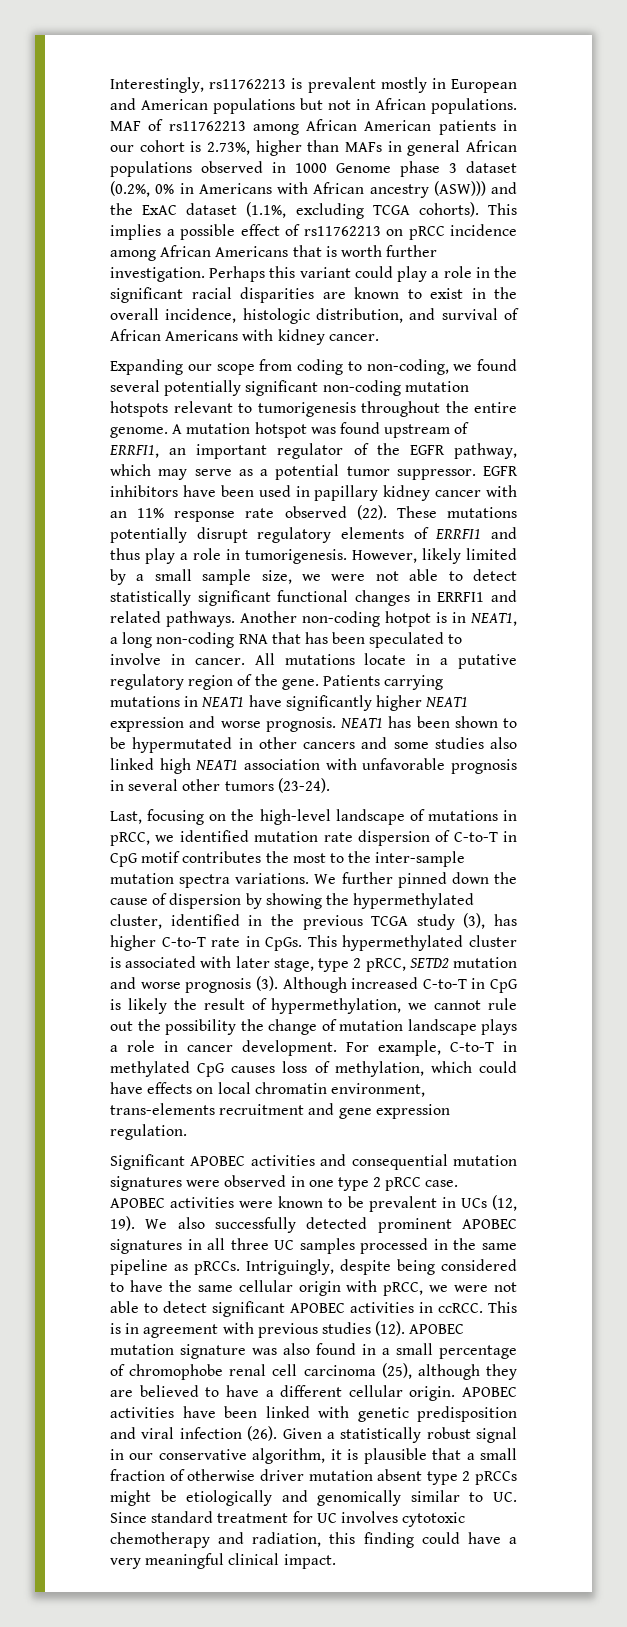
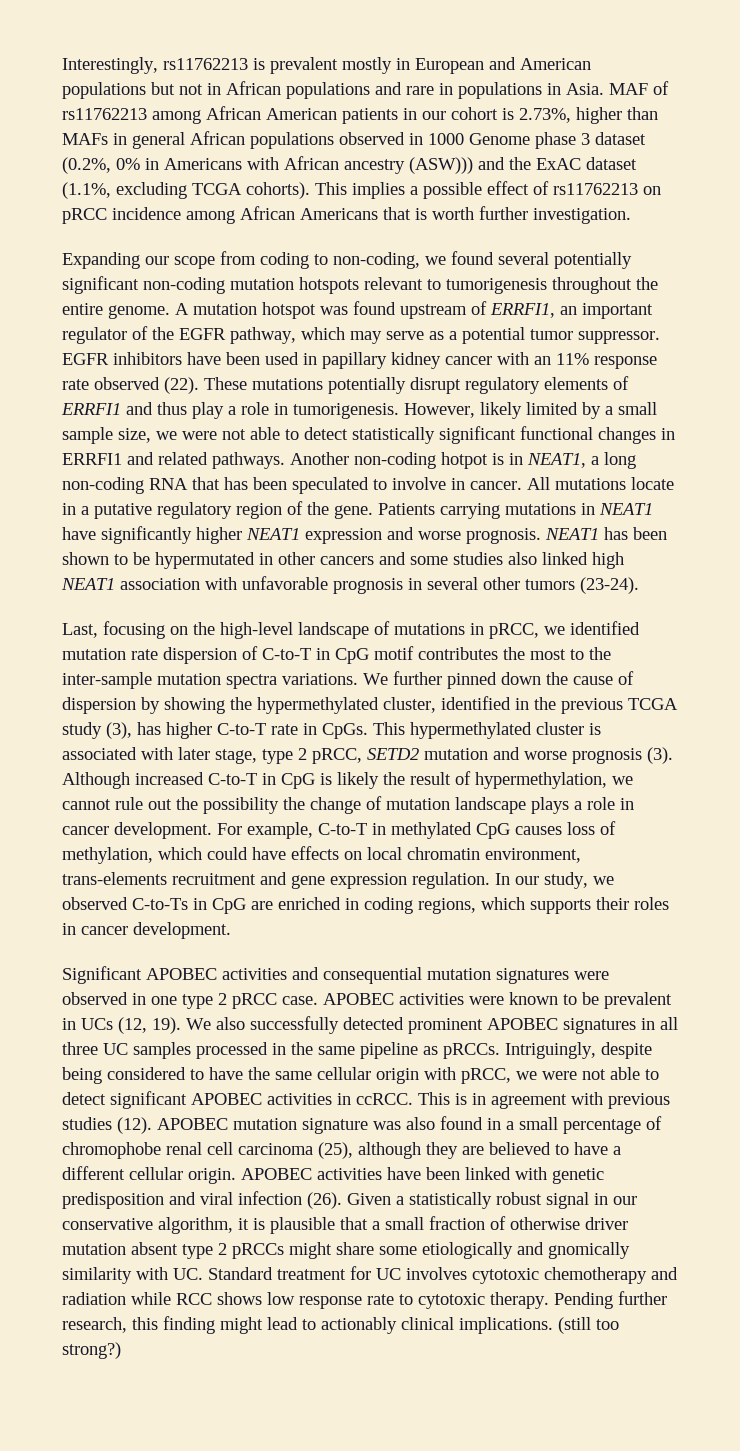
- Interestingly, rs11762213 is prevalent mostly in European and American populations but not in African populations.
+ Interestingly, rs11762213 is prevalent mostly in European and American populations but not in African populations and rare in populations in Asia.
- Perhaps this variant could play a role in the significant racial disparities are known to exist in the overall incidence, histologic distribution, and survival of African Americans with kidney cancer.
+ In our study, we observed C-to-Ts in CpG are enriched in coding regions, which supports their roles in cancer development.
- Given a statistically robust signal in our conservative algorithm, it is plausible that a small fraction of otherwise driver mutation absent type 2 pRCCs might be etiologically and genomically similar to UC. Since standard treatment for UC involves cytotoxic chemotherapy and radiation, this finding could have a very meaningful clinical impact.
+ Given a statistically robust signal in our conservative algorithm, it is plausible that a small fraction of otherwise driver mutation absent type 2 pRCCs might share some etiologically and gnomically similarity with UC. Standard treatment for UC involves cytotoxic chemotherapy and radiation while RCC shows low response rate to cytotoxic therapy. Pending further research, this finding might lead to actionably clinical implications. (still too strong?)

